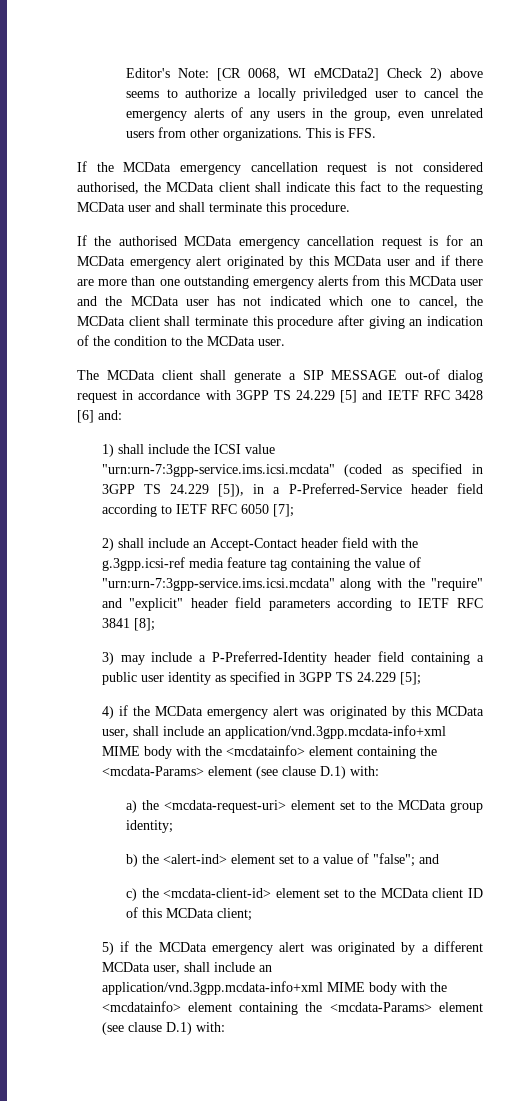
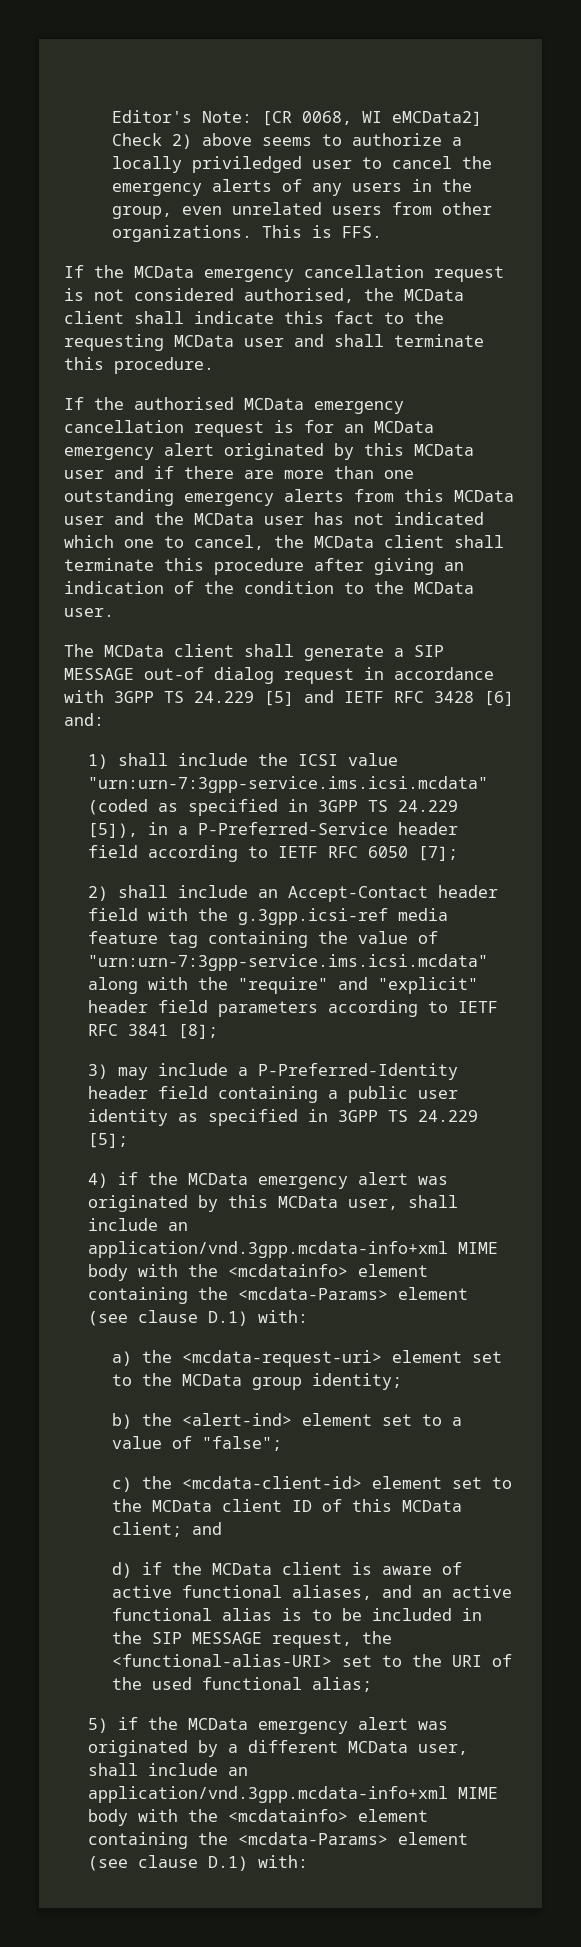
- b) the <alert-ind> element set to a value of "false"; and
+ b) the <alert-ind> element set to a value of "false";
- c) the <mcdata-client-id> element set to the MCData client ID of this MCData client;
+ c) the <mcdata-client-id> element set to the MCData client ID of this MCData client; and
+ d) if the MCData client is aware of active functional aliases, and an active functional alias is to be included in the SIP MESSAGE request, the <functional-alias-URI> set to the URI of the used functional alias;

